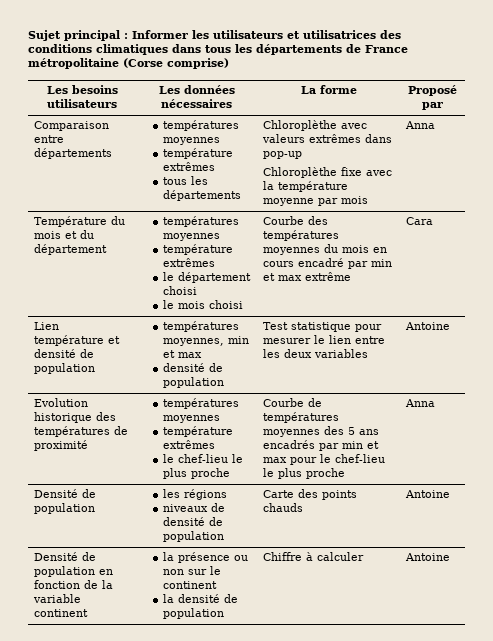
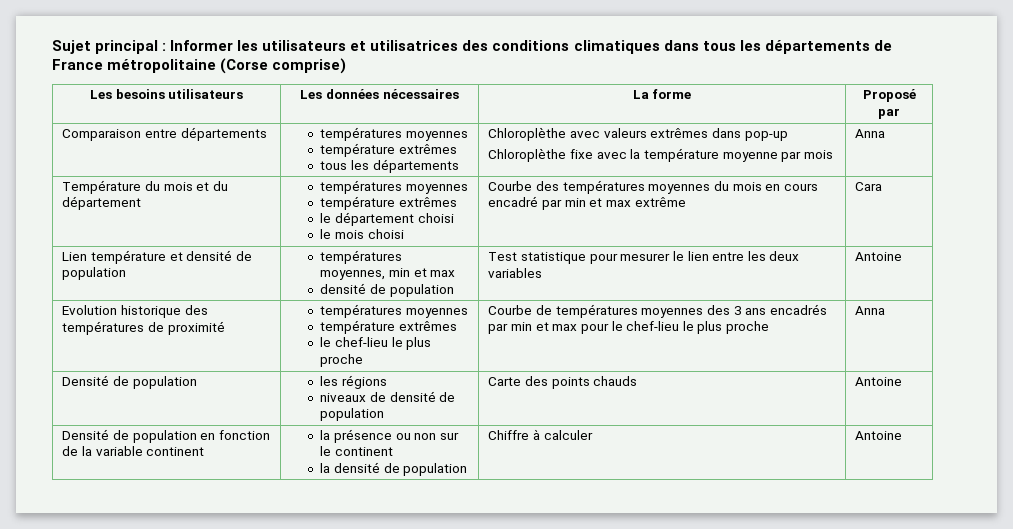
  Evolution historique des températures de proximité | températures moyennes
  température extrêmes
- le chef-lieu le plus proche | Courbe de températures moyennes des 5 ans encadrés par min et max pour le chef-lieu le plus proche | Anna
+ le chef-lieu le plus proche | Courbe de températures moyennes des 3 ans encadrés par min et max pour le chef-lieu le plus proche | Anna

